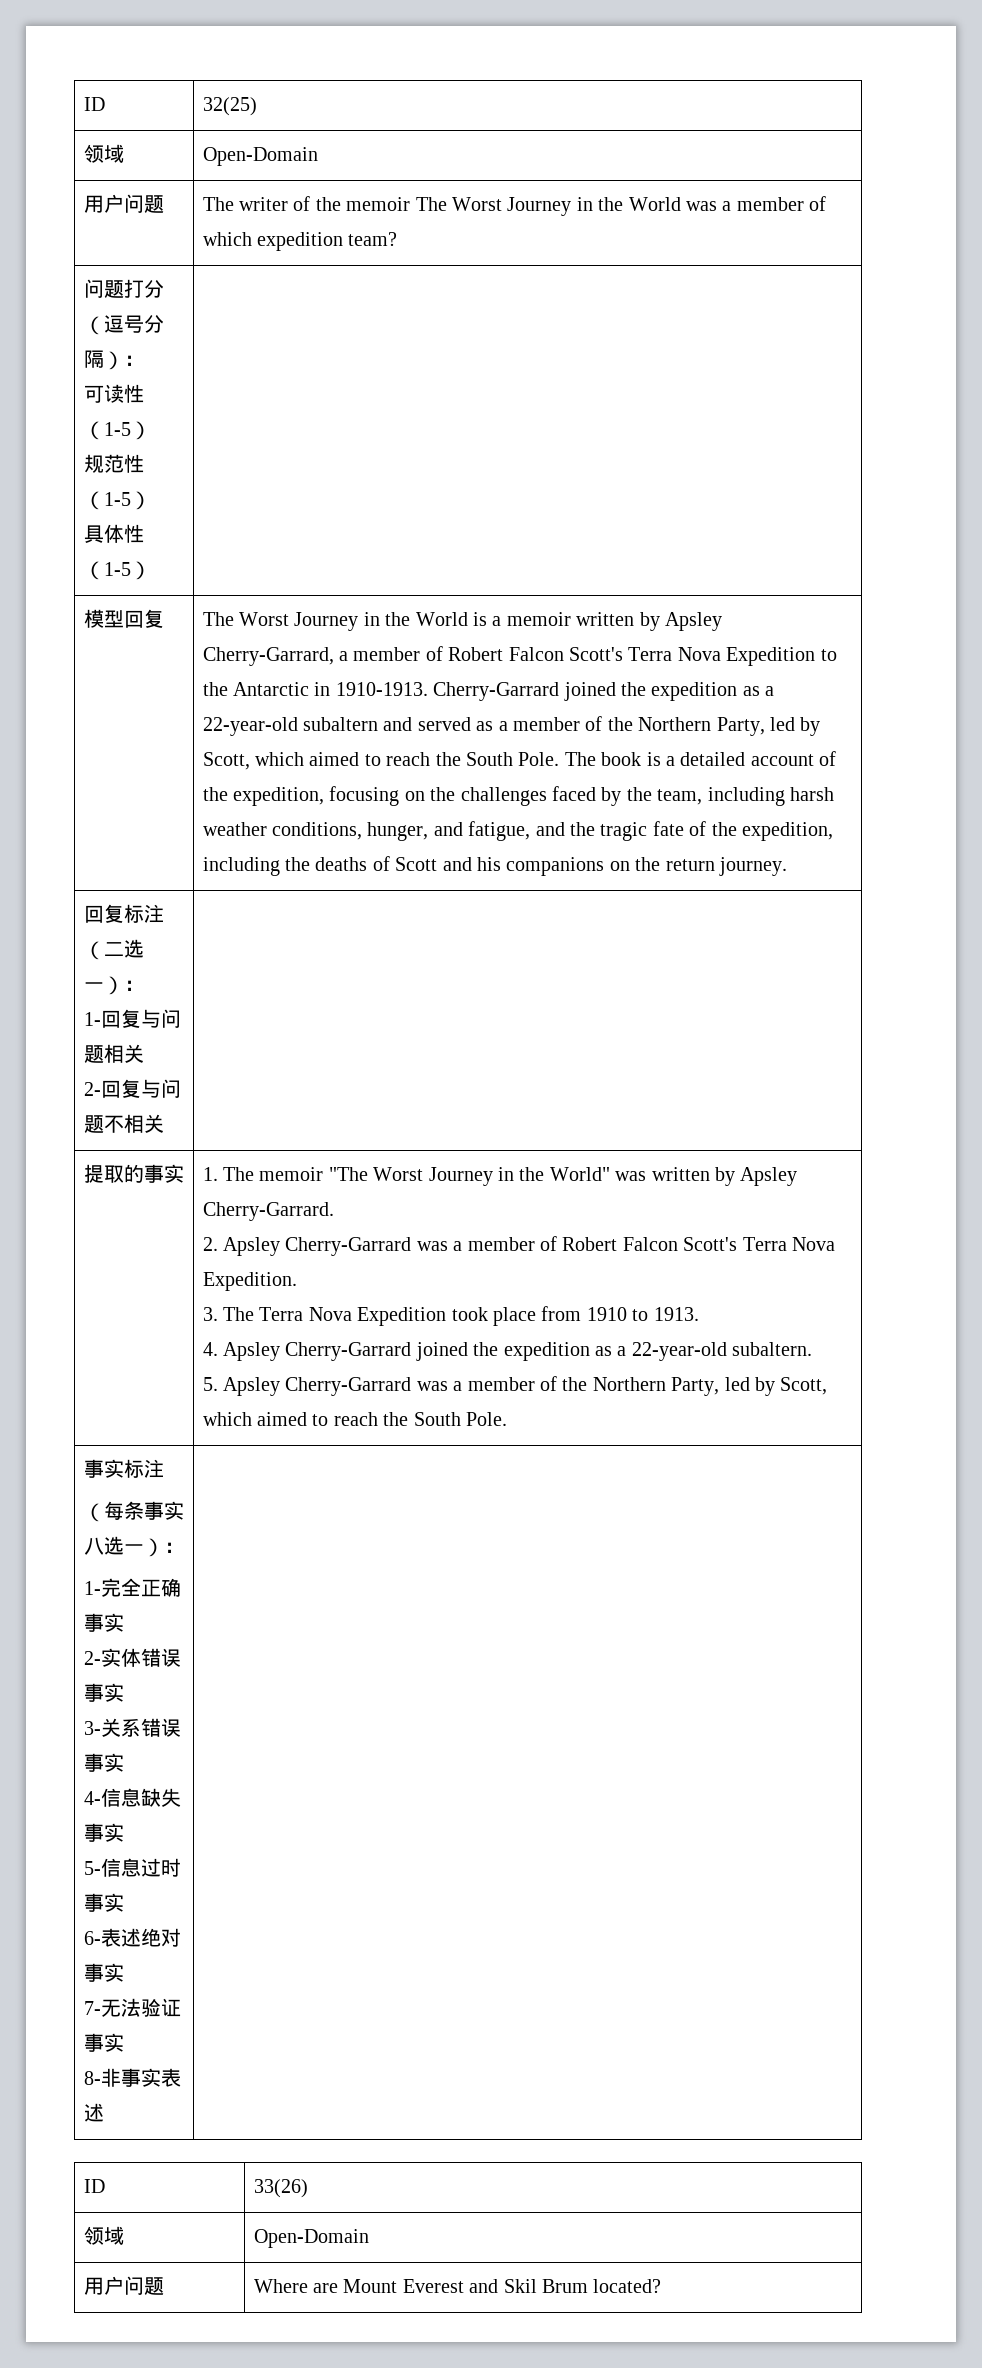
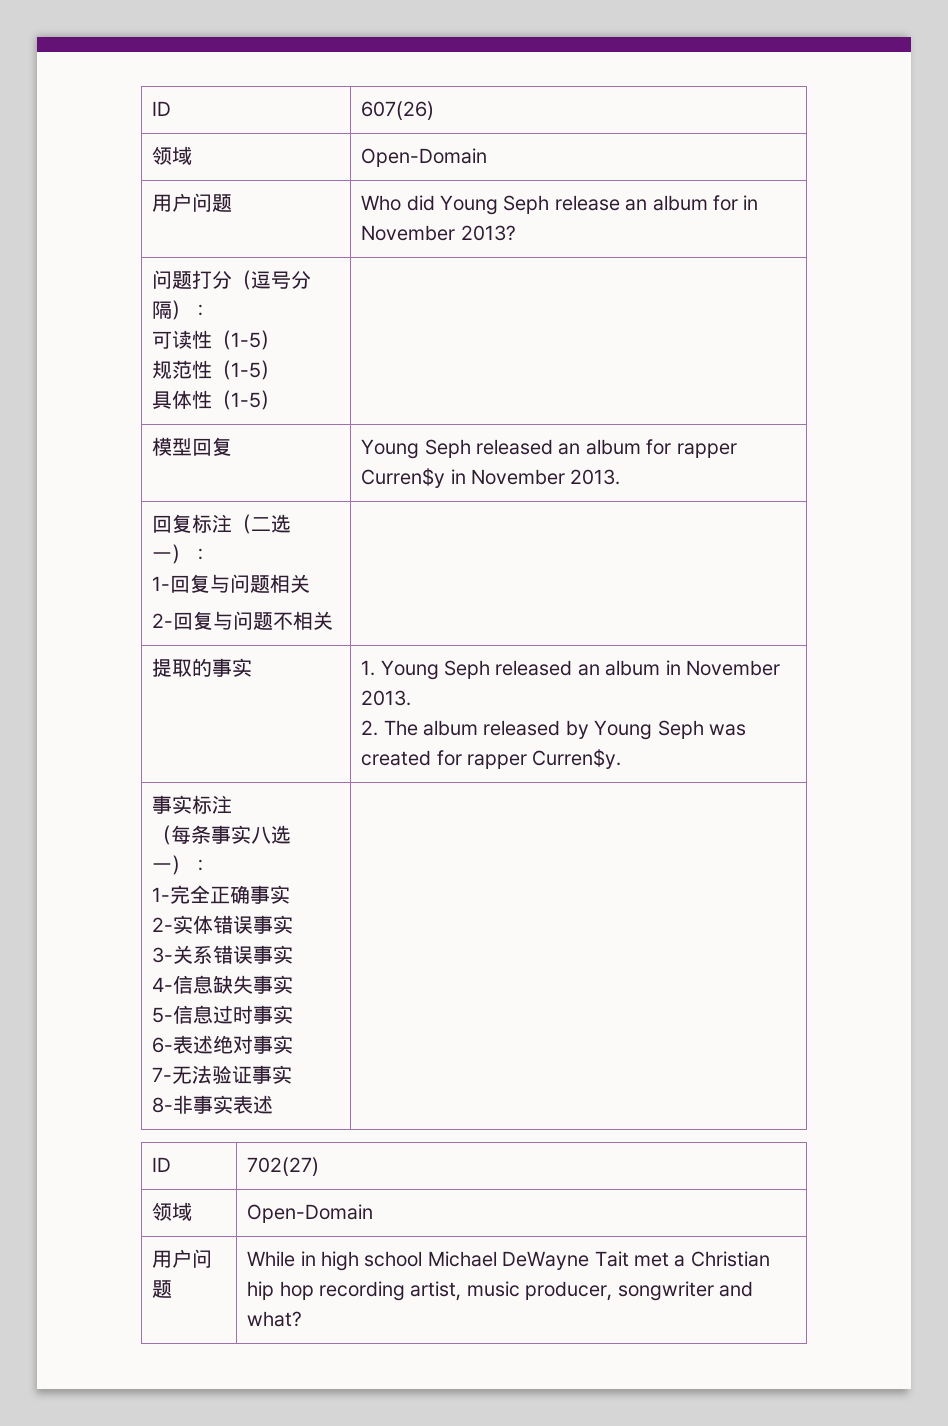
- ID | 32(25)
+ ID | 607(26)
  领域 | Open-Domain
- 用户问题 | The writer of the memoir The Worst Journey in the World was a member of which expedition team?
+ 用户问题 | Who did Young Seph release an album for in November 2013?
- The Worst Journey in the World is a memoir written by Apsley Cherry-Garrard, a member of Robert Falcon Scott's Terra Nova Expedition to the Antarctic in 1910-1913. Cherry-Garrard joined the expedition as a 22-year-old subaltern and served as a member of the Northern Party, led by Scott, which aimed to reach the South Pole. The book is a detailed account of the expedition, focusing on the challenges faced by the team, including harsh weather conditions, hunger, and fatigue, and the tragic fate of the expedition, including the deaths of Scott and his companions on the return journey.
+ Young Seph released an album for rapper Curren$y in November 2013.
- 1. The memoir "The Worst Journey in the World" was written by Apsley Cherry-Garrard.
- 2. Apsley Cherry-Garrard was a member of Robert Falcon Scott's Terra Nova Expedition.
- 3. The Terra Nova Expedition took place from 1910 to 1913.
- 4. Apsley Cherry-Garrard joined the expedition as a 22-year-old subaltern.
- 5. Apsley Cherry-Garrard was a member of the Northern Party, led by Scott, which aimed to reach the South Pole.
+ 1. Young Seph released an album in November 2013.
+ 2. The album released by Young Seph was created for rapper Curren$y.
- ID | 33(26)
+ ID | 702(27)
  领域 | Open-Domain
- 用户问题 | Where are Mount Everest and Skil Brum located?
+ 用户问题 | While in high school Michael DeWayne Tait met a Christian hip hop recording artist, music producer, songwriter and what?

